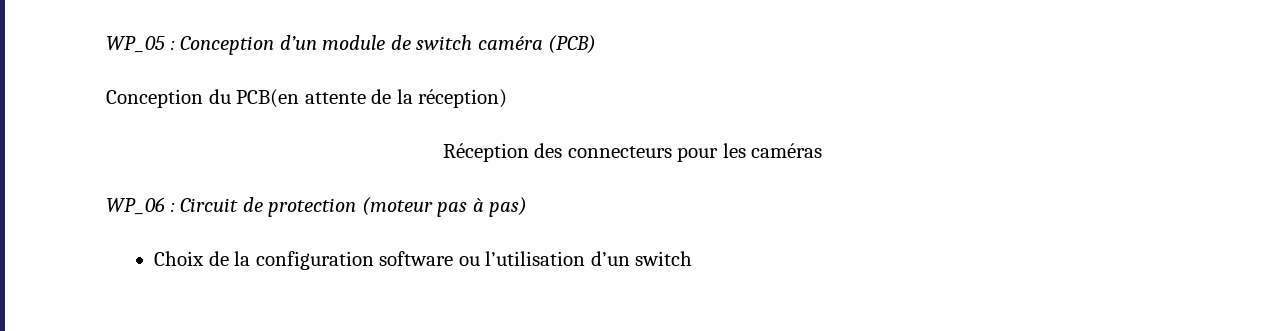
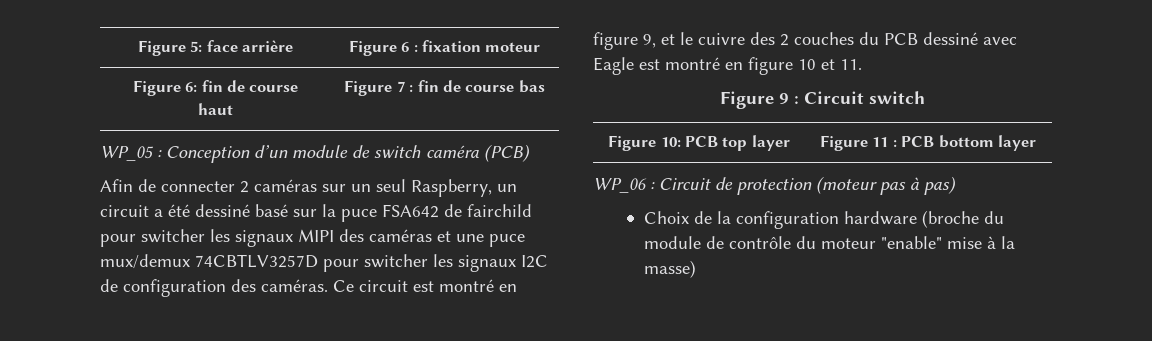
+ Figure 5: face arrière | Figure 6 : fixation moteur
+ Figure 6: fin de course haut | Figure 7 : fin de course bas
- Conception du PCB(en attente de la réception)
- Réception des connecteurs pour les caméras
+ Afin de connecter 2 caméras sur un seul Raspberry, un circuit a été dessiné basé sur la puce FSA642 de fairchild pour switcher les signaux MIPI des caméras et une puce mux/demux 74CBTLV3257D pour switcher les signaux I2C de configuration des caméras. Ce circuit est montré en figure 9, et le cuivre des 2 couches du PCB dessiné avec Eagle est montré en figure 10 et 11.
+ Figure 9 : Circuit switch
+ Figure 10: PCB top layer | Figure 11 : PCB bottom layer
- Choix de la configuration software ou l’utilisation d’un switch
+ Choix de la configuration hardware (broche du module de contrôle du moteur "enable" mise à la masse)

